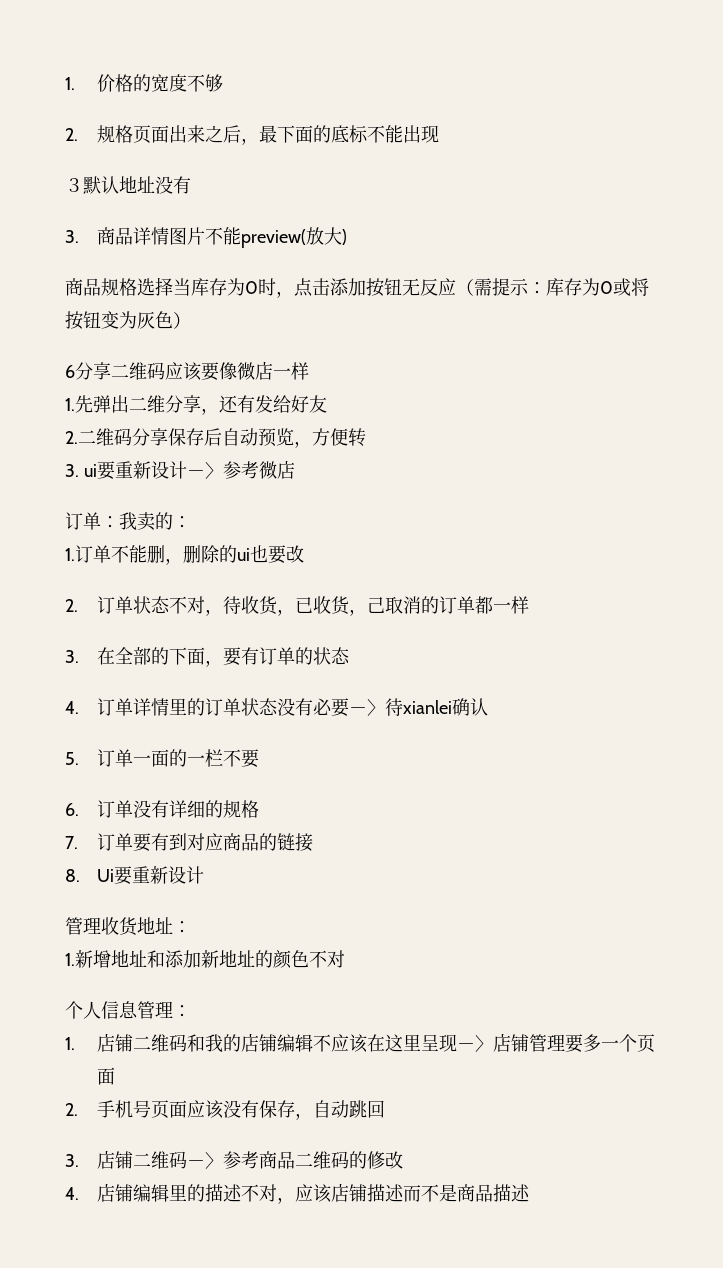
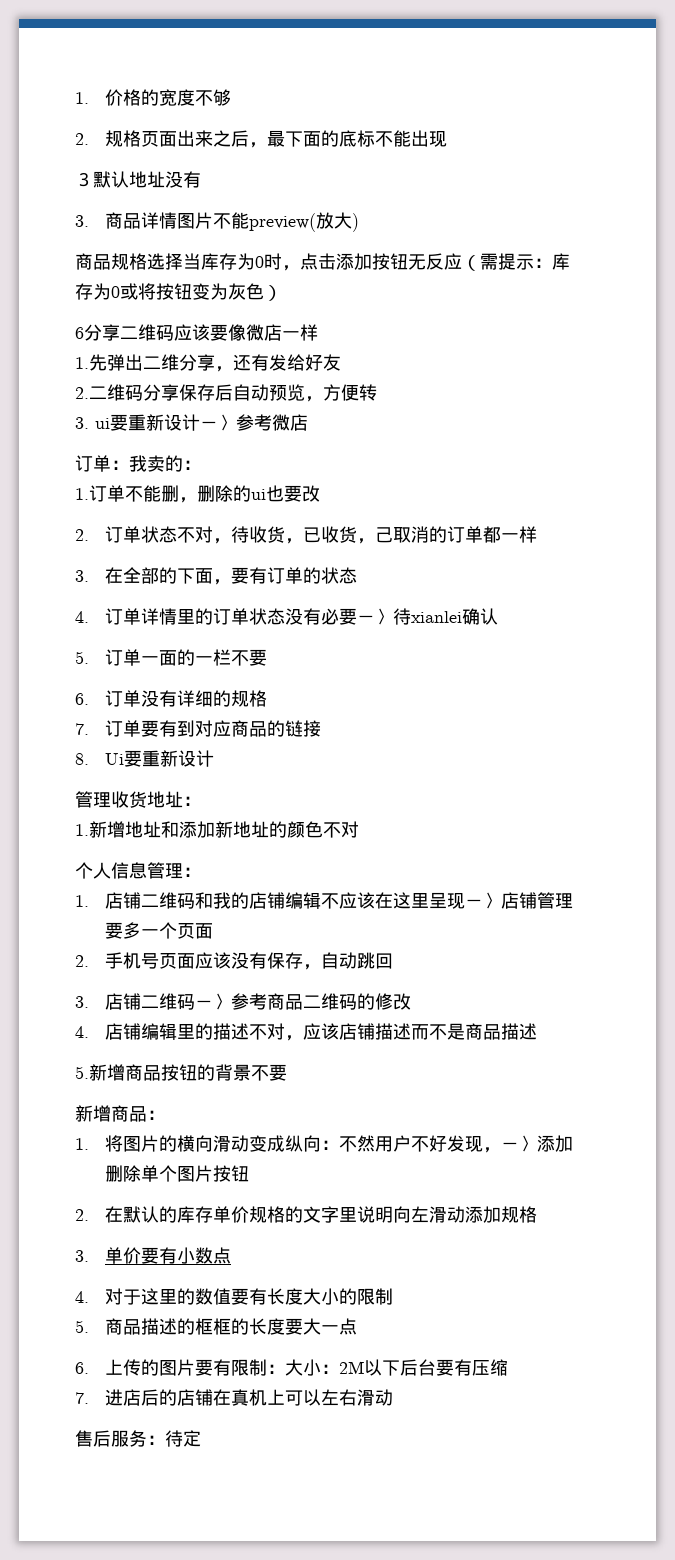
+ 5.新增商品按钮的背景不要
+ 新增商品：
+ 1.将图片的横向滑动变成纵向：不然用户不好发现，－〉添加删除单个图片按钮
+ 2.在默认的库存单价规格的文字里说明向左滑动添加规格
+ 3.单价要有小数点
+ 4.对于这里的数值要有长度大小的限制
+ 5.商品描述的框框的长度要大一点
+ 6.上传的图片要有限制：大小：2M以下后台要有压缩
+ 7.进店后的店铺在真机上可以左右滑动
+ 售后服务：待定

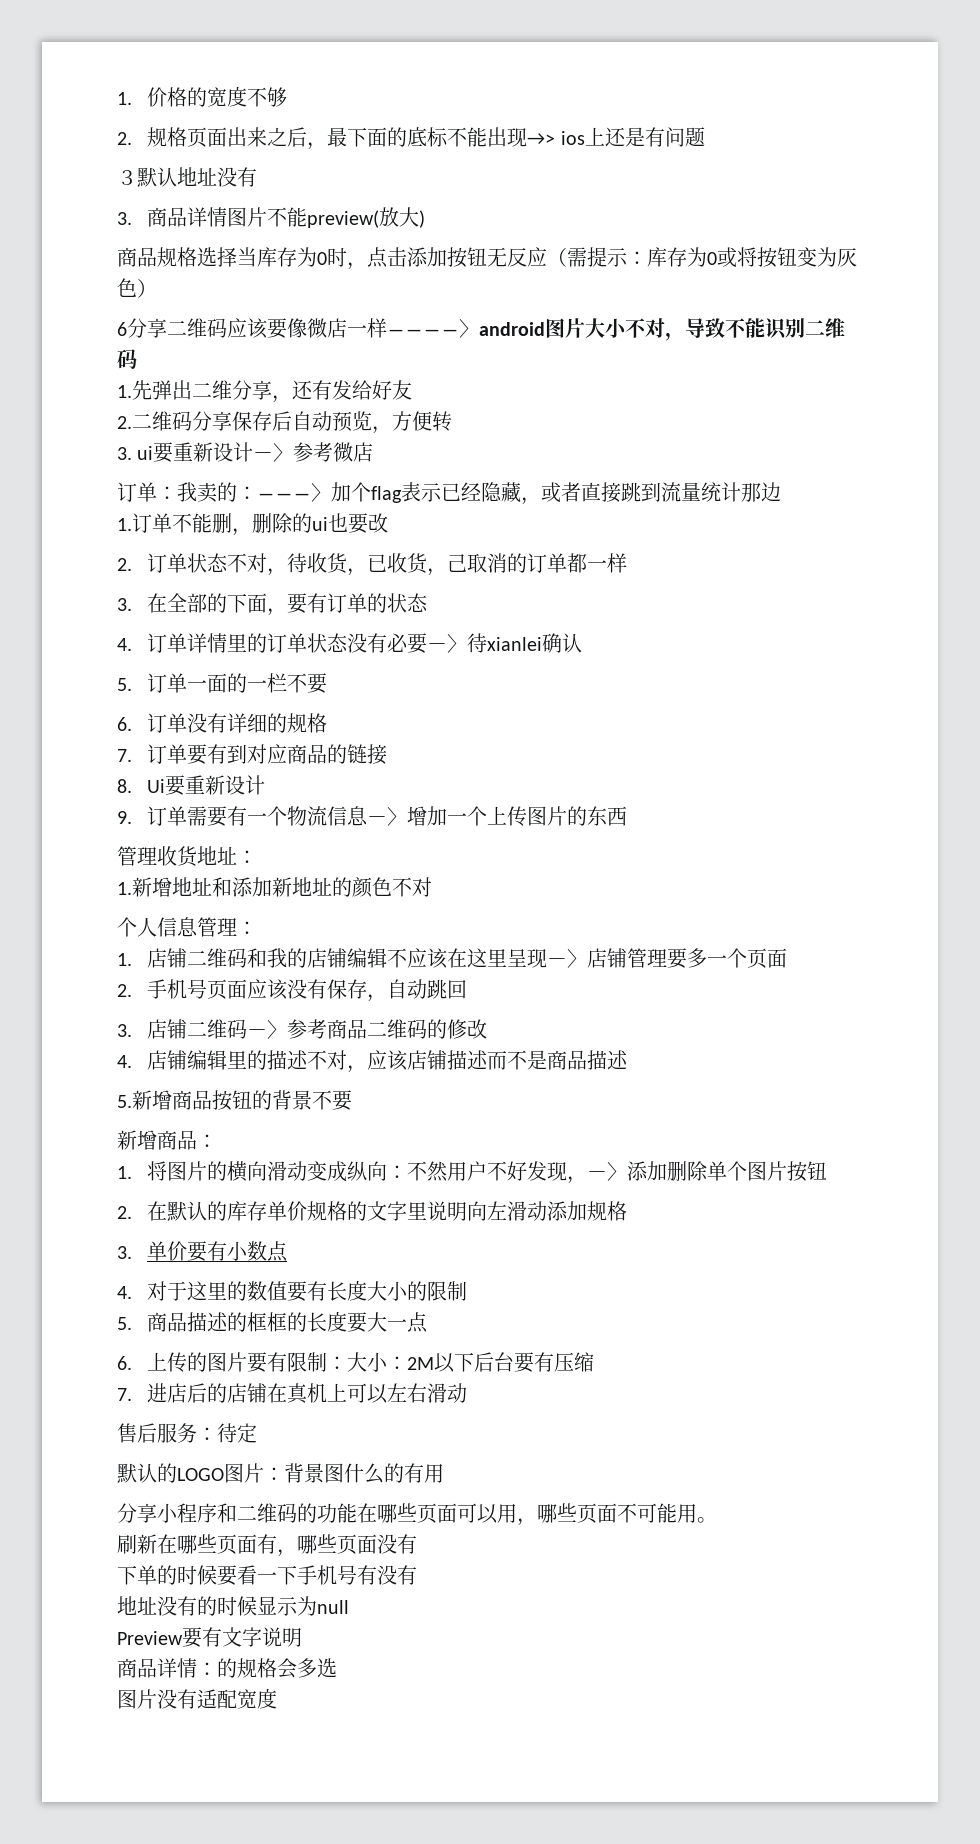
- 2.规格页面出来之后，最下面的底标不能出现
+ 2.规格页面出来之后，最下面的底标不能出现→> ios上还是有问题
- 6分享二维码应该要像微店一样
+ 6分享二维码应该要像微店一样――――〉android图片大小不对，导致不能识别二维码
- 订单：我卖的：
+ 订单：我卖的：―――〉加个flag表示已经隐藏，或者直接跳到流量统计那边
+ 9.订单需要有一个物流信息－〉增加一个上传图片的东西
+ 默认的LOGO图片：背景图什么的有用
+ 分享小程序和二维码的功能在哪些页面可以用，哪些页面不可能用。
+ 刷新在哪些页面有，哪些页面没有
+ 下单的时候要看一下手机号有没有
+ 地址没有的时候显示为null
+ Preview要有文字说明
+ 商品详情：的规格会多选
+ 图片没有适配宽度

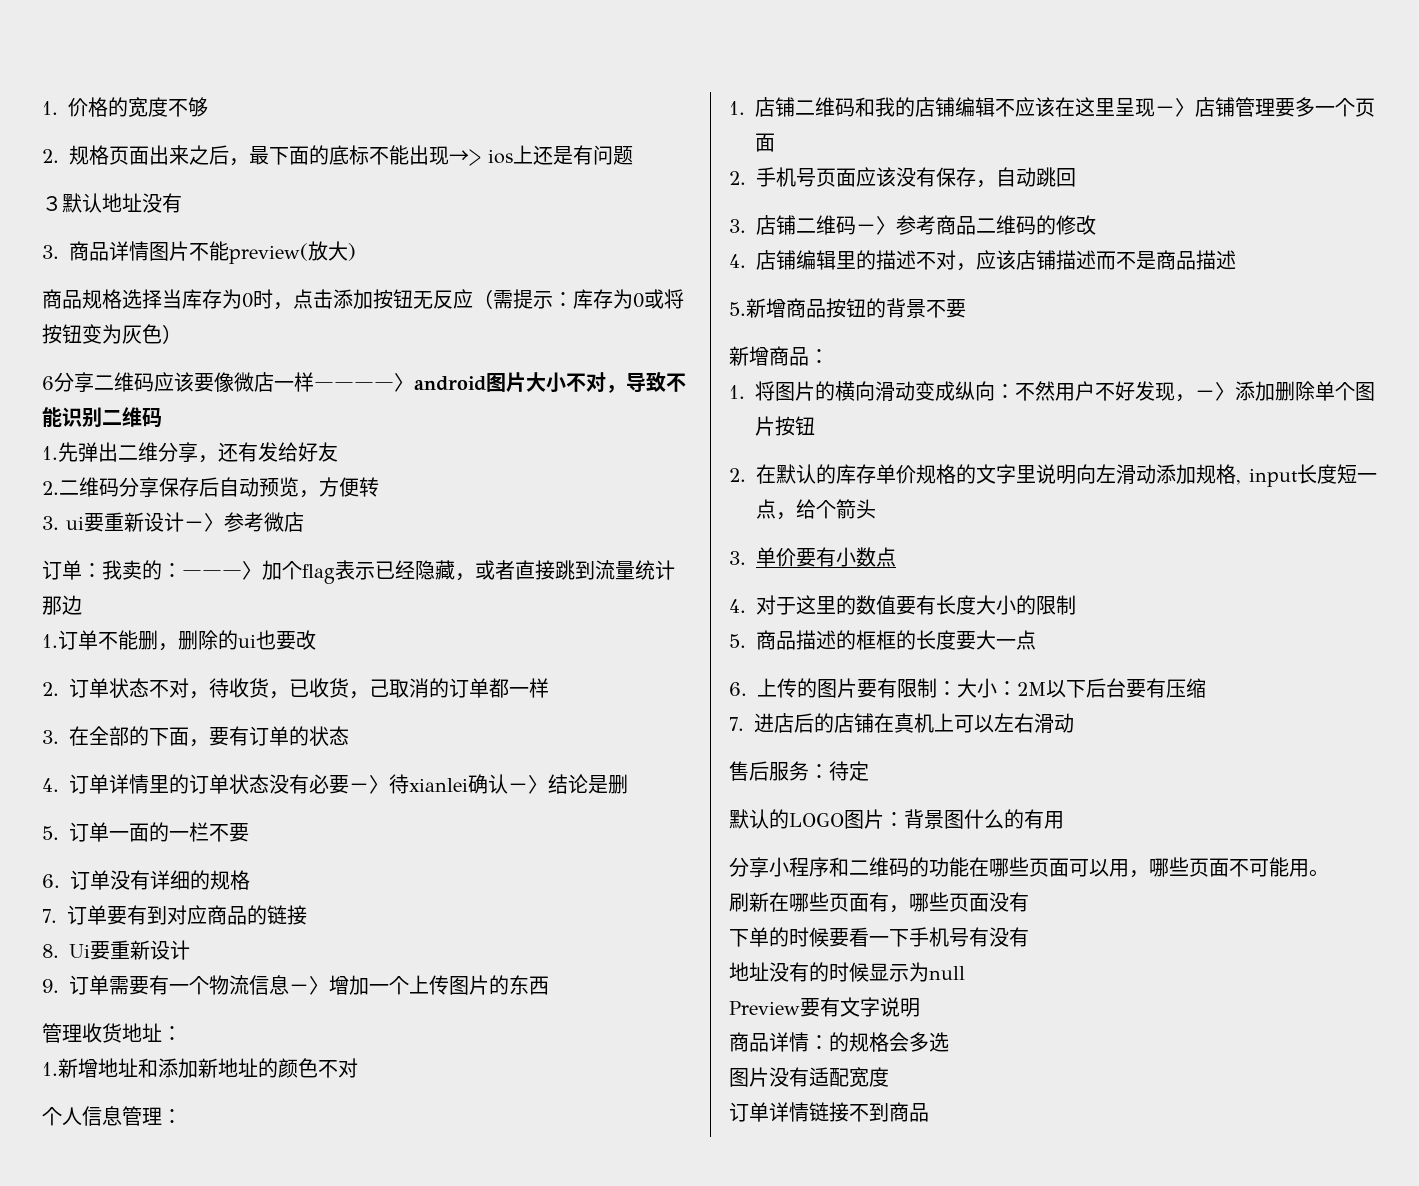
- 4.订单详情里的订单状态没有必要－〉待xianlei确认
+ 4.订单详情里的订单状态没有必要－〉待xianlei确认－〉结论是删
- 2.在默认的库存单价规格的文字里说明向左滑动添加规格
+ 2.在默认的库存单价规格的文字里说明向左滑动添加规格, input长度短一点，给个箭头
+ 订单详情链接不到商品

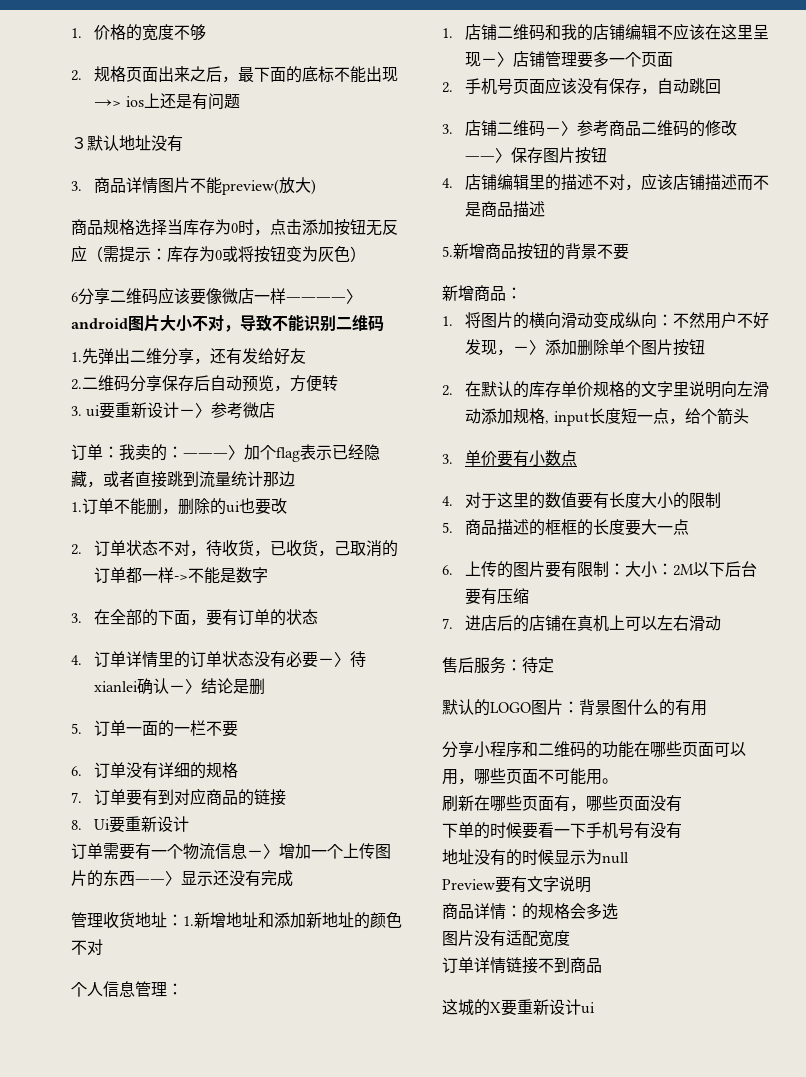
- 2.订单状态不对，待收货，已收货，己取消的订单都一样
+ 2.订单状态不对，待收货，已收货，己取消的订单都一样->不能是数字
- 9.订单需要有一个物流信息－〉增加一个上传图片的东西
+ 订单需要有一个物流信息－〉增加一个上传图片的东西――〉显示还没有完成
- 管理收货地址：
- 1.新增地址和添加新地址的颜色不对
+ 管理收货地址：1.新增地址和添加新地址的颜色不对
- 3.店铺二维码－〉参考商品二维码的修改
+ 3.店铺二维码－〉参考商品二维码的修改――〉保存图片按钮
+ 这城的X要重新设计ui

